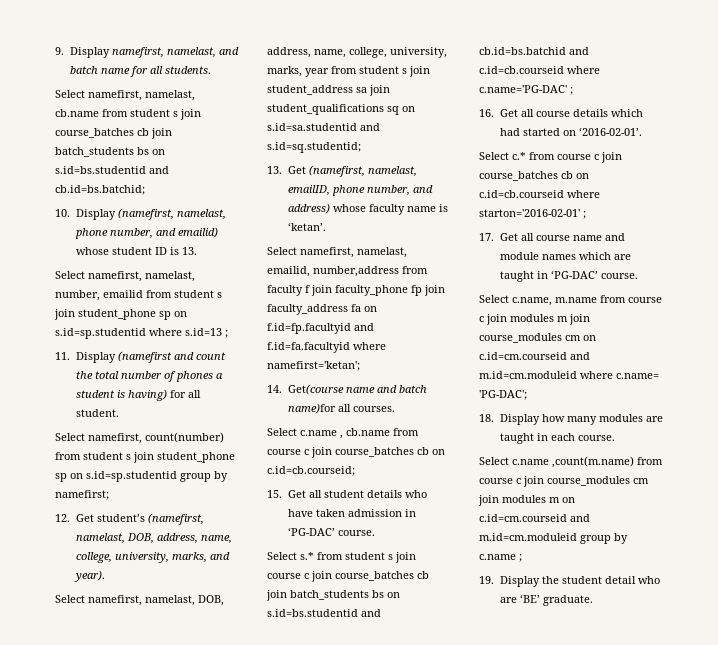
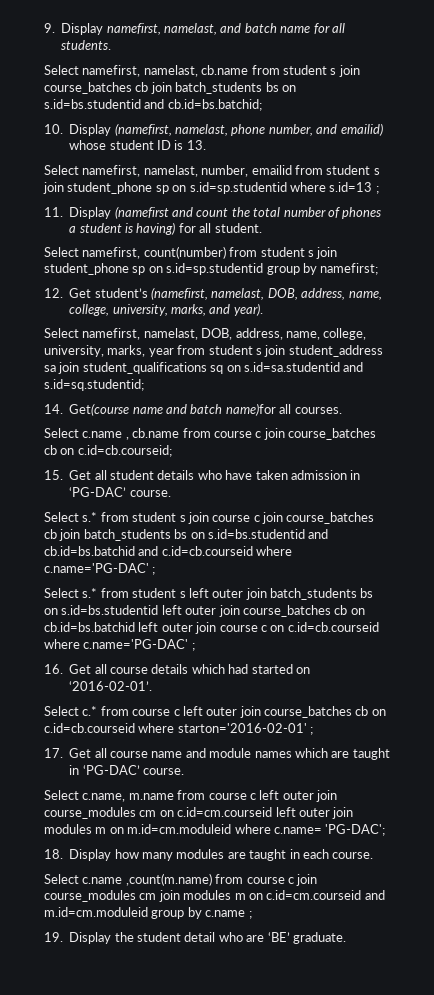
- 13. Get (namefirst, namelast, emailID, phone number, and address) whose faculty name is ‘ketan’.
- Select namefirst, namelast, emailid, number,address from faculty f join faculty_phone fp join faculty_address fa on f.id=fp.facultyid and f.id=fa.facultyid where namefirst='ketan';
+ Select s.* from student s left outer join batch_students bs on s.id=bs.studentid left outer join course_batches cb on cb.id=bs.batchid left outer join course c on c.id=cb.courseid where c.name='PG-DAC' ;
- Select c.* from course c join course_batches cb on c.id=cb.courseid where starton='2016-02-01' ;
+ Select c.* from course c left outer join course_batches cb on c.id=cb.courseid where starton='2016-02-01' ;
- Select c.name, m.name from course c join modules m join course_modules cm on c.id=cm.courseid and m.id=cm.moduleid where c.name= 'PG-DAC';
+ Select c.name, m.name from course c left outer join course_modules cm on c.id=cm.courseid left outer join modules m on m.id=cm.moduleid where c.name= 'PG-DAC';

